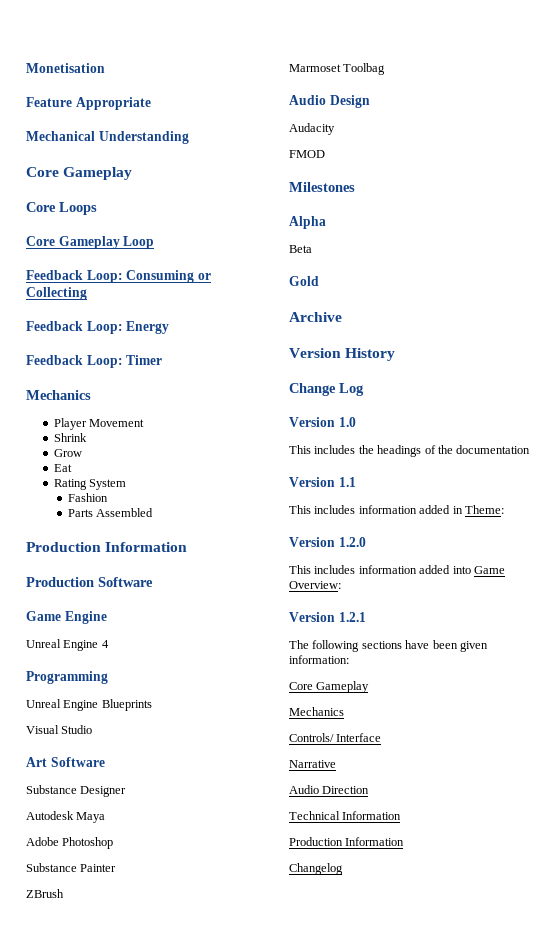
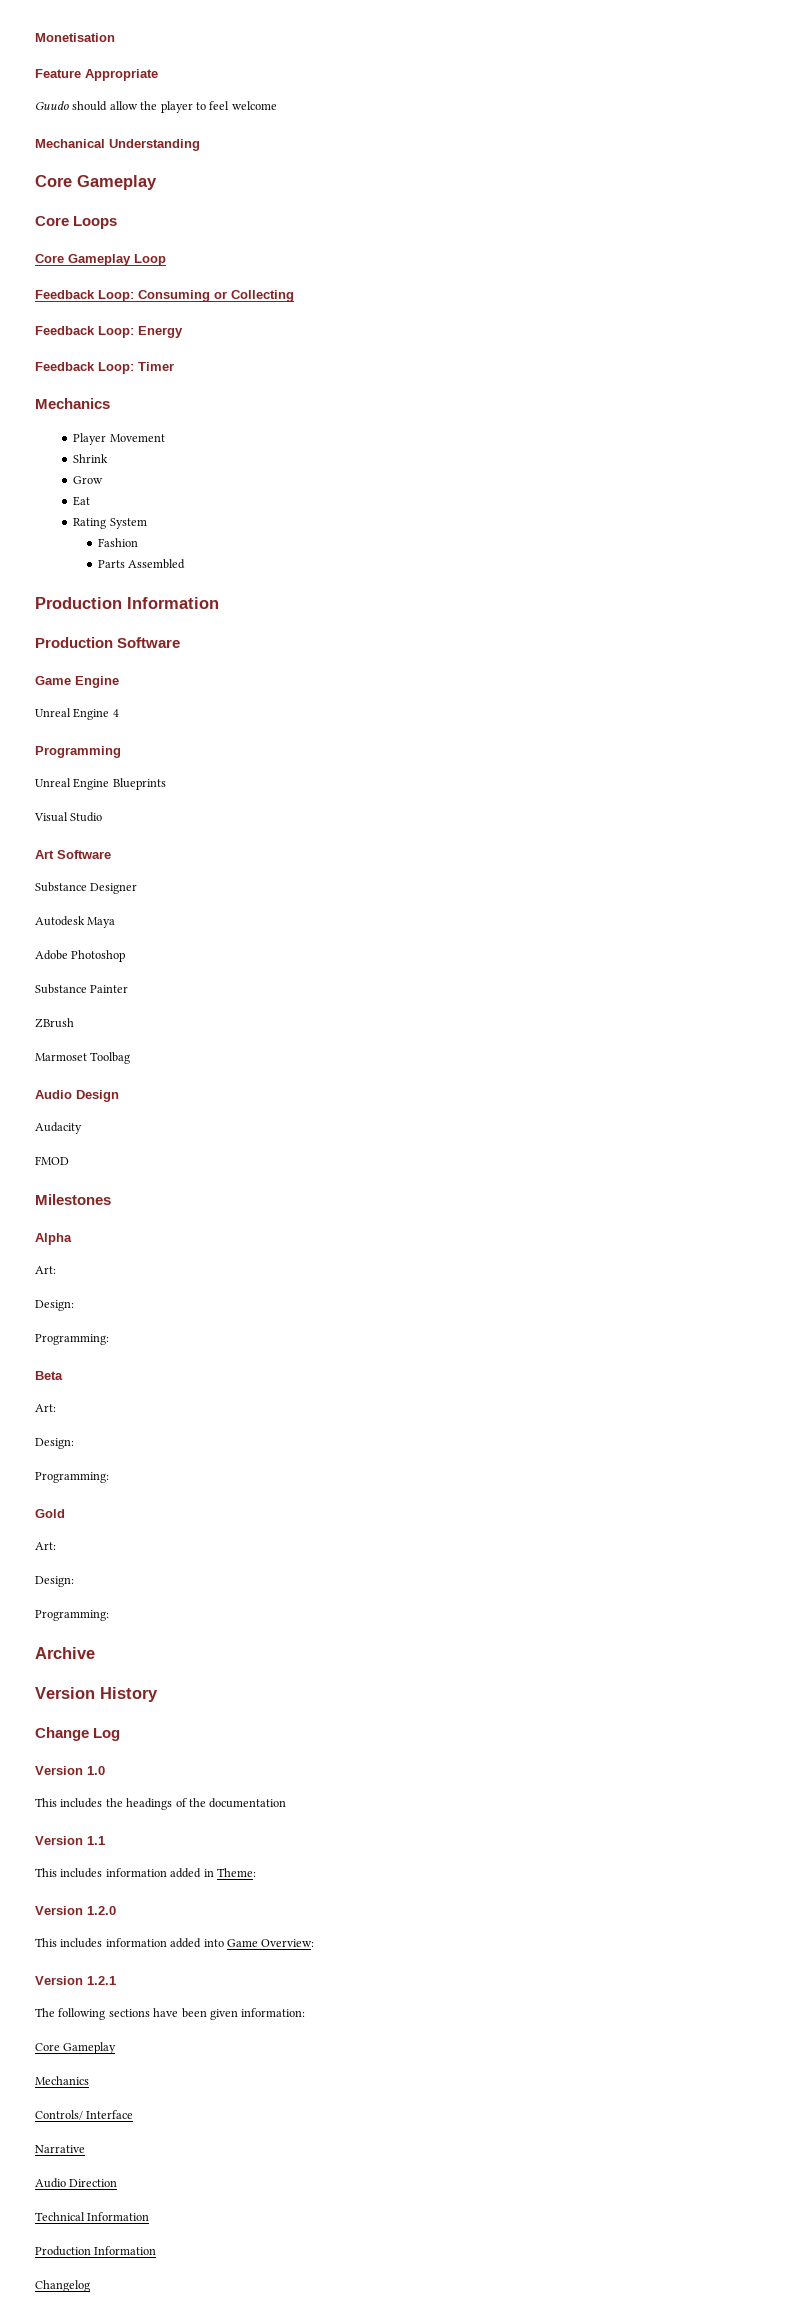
+ Guudo should allow the player to feel welcome
  Alpha
+ Art:
+ Design:
+ Programming:
  Beta
+ Art:
+ Design:
+ Programming:
  Gold
+ Art:
+ Design:
+ Programming:

